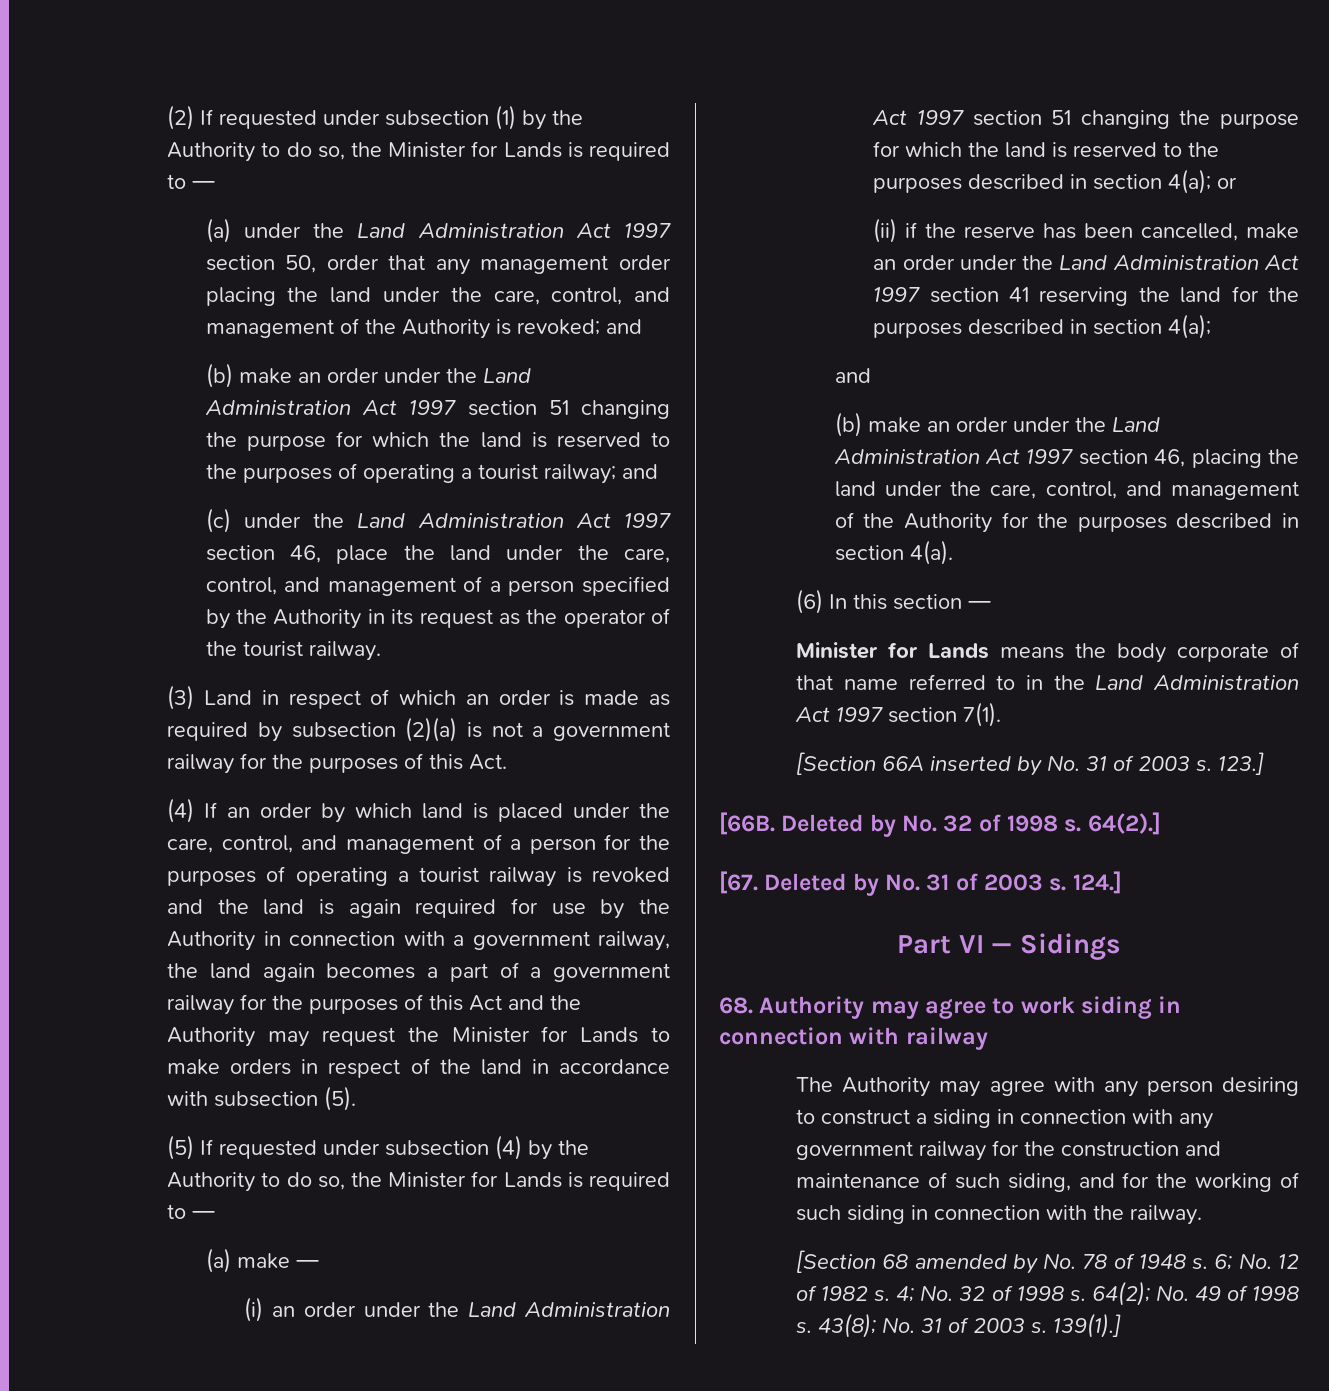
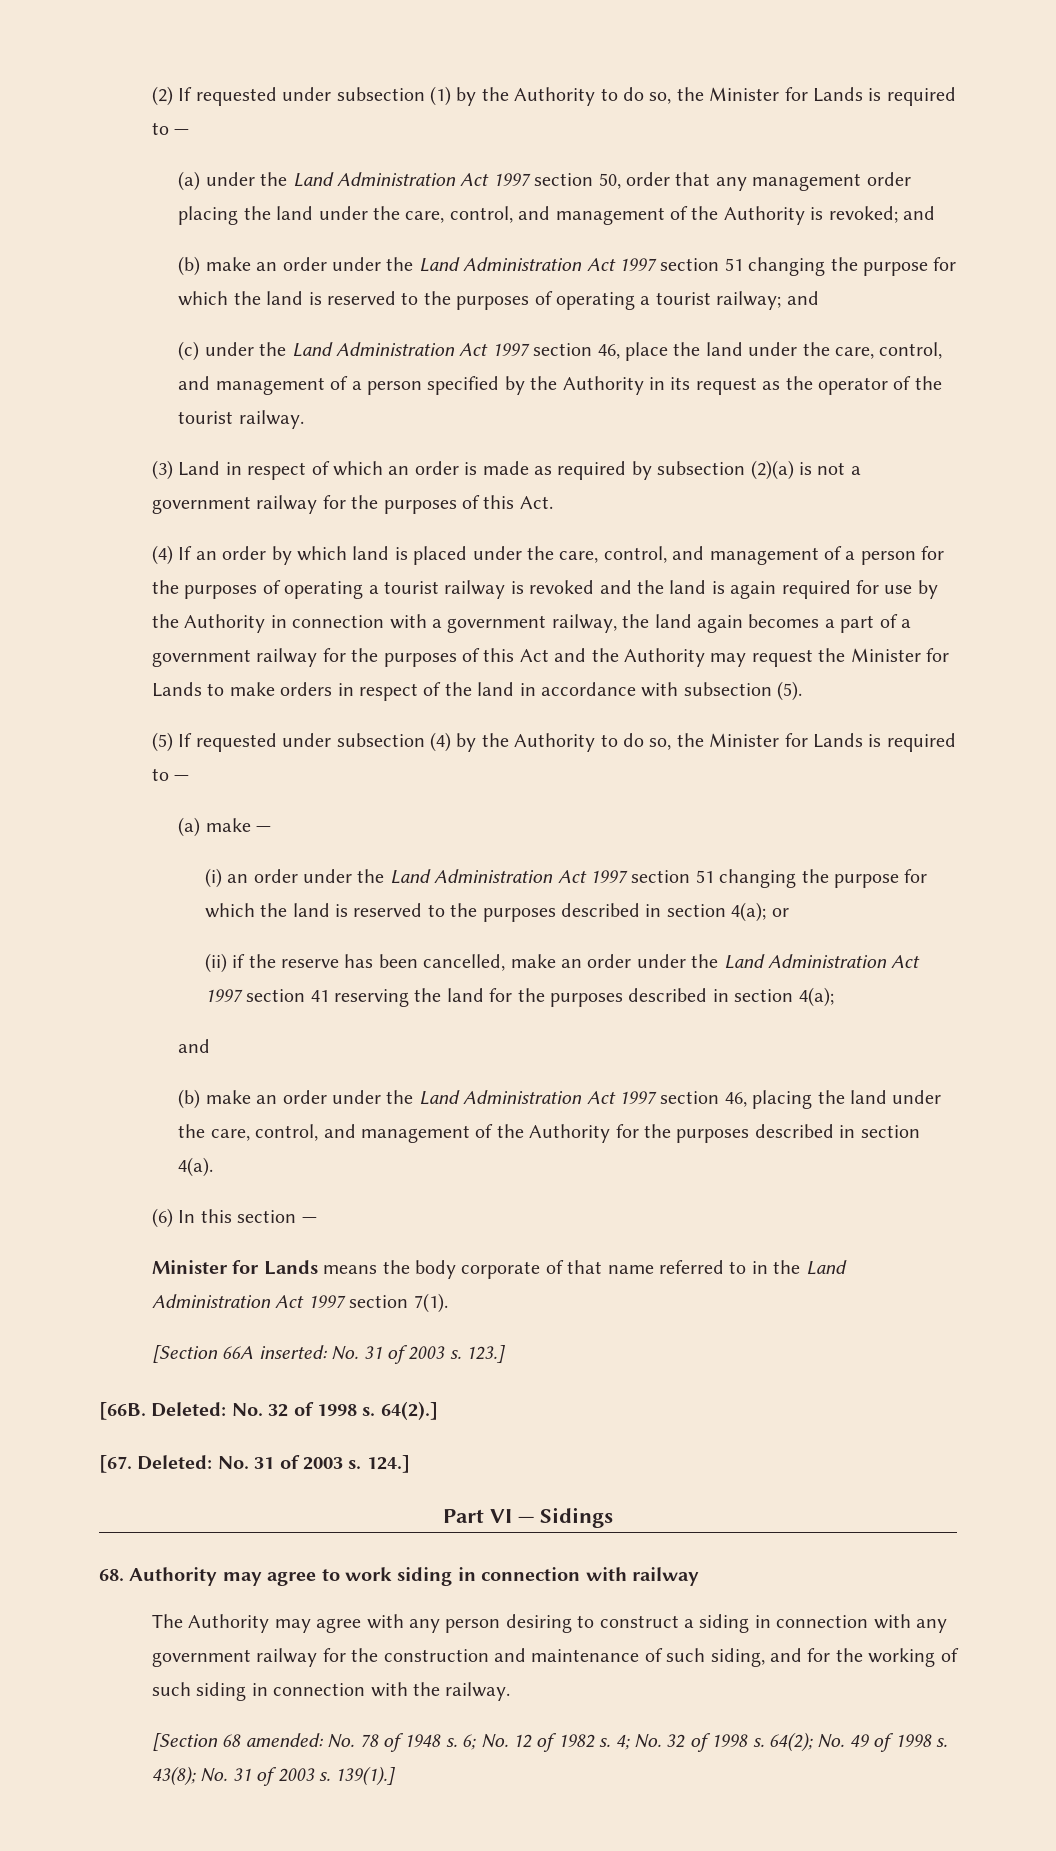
- [Section 66A inserted by No. 31 of 2003 s.
+ [Section 66A inserted: No. 31 of 2003 s.
- Deleted by No. 32 of 1998 s.
+ Deleted: No. 32 of 1998 s.
- [67. Deleted by No. 31 of 2003 s.
+ [67. Deleted: No. 31 of 2003 s.
- [Section 68 amended by No. 78 of 1948 s.
+ [Section 68 amended: No. 78 of 1948 s.

